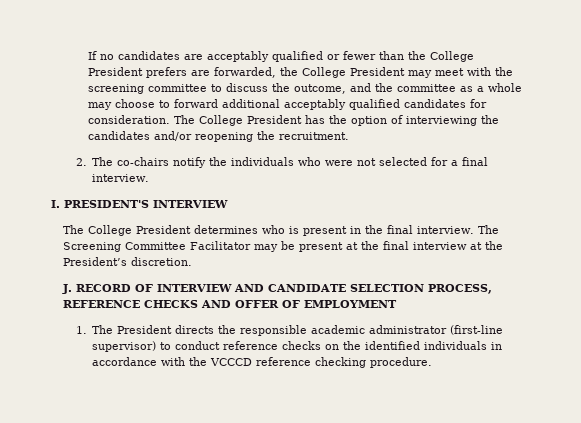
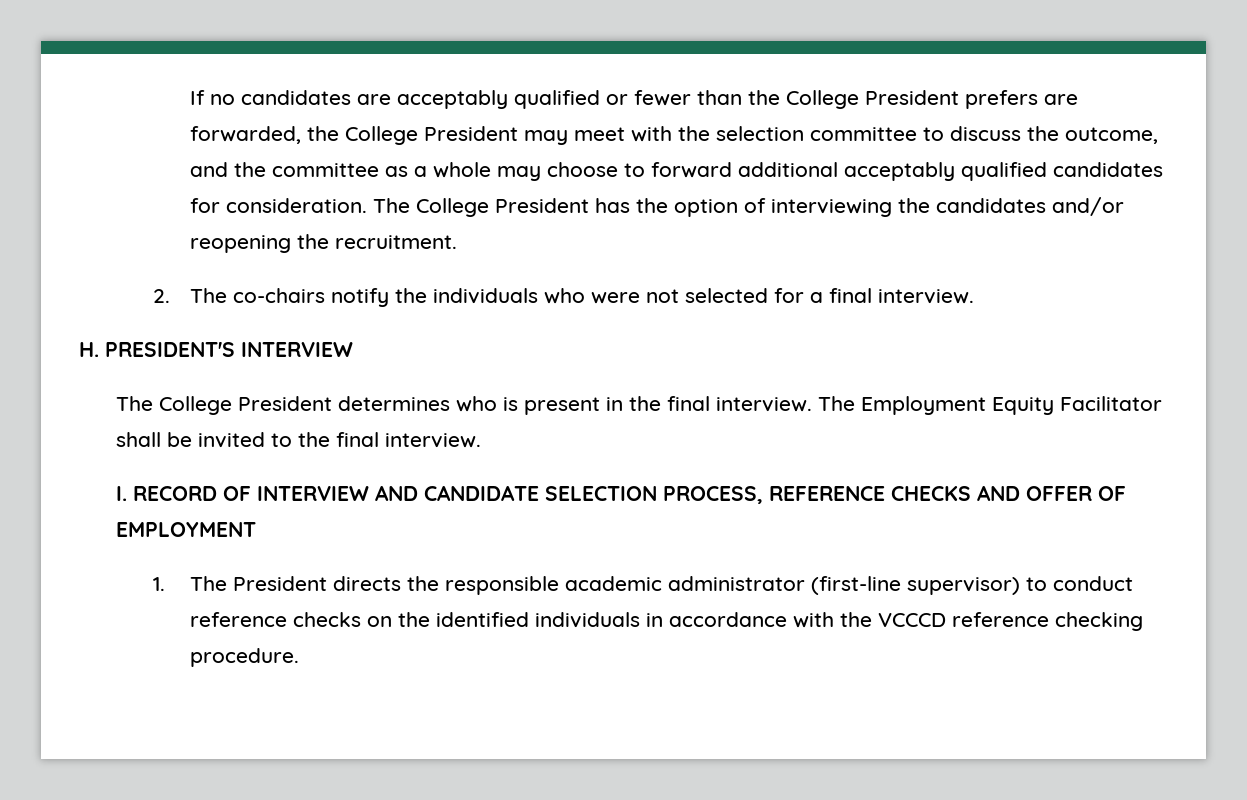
- If no candidates are acceptably qualified or fewer than the College President prefers are forwarded, the College President may meet with the screening committee to discuss the outcome, and the committee as a whole may choose to forward additional acceptably qualified candidates for consideration.
+ If no candidates are acceptably qualified or fewer than the College President prefers are forwarded, the College President may meet with the selection committee to discuss the outcome, and the committee as a whole may choose to forward additional acceptably qualified candidates for consideration.
- I. PRESIDENT'S INTERVIEW
+ H. PRESIDENT'S INTERVIEW
- The Screening Committee Facilitator may be present at the final interview at the President’s discretion.
- J. RECORD OF INTERVIEW AND CANDIDATE SELECTION PROCESS, REFERENCE CHECKS AND OFFER OF EMPLOYMENT
+ The Employment Equity Facilitator shall be invited to the final interview.
+ I. RECORD OF INTERVIEW AND CANDIDATE SELECTION PROCESS, REFERENCE CHECKS AND OFFER OF EMPLOYMENT

